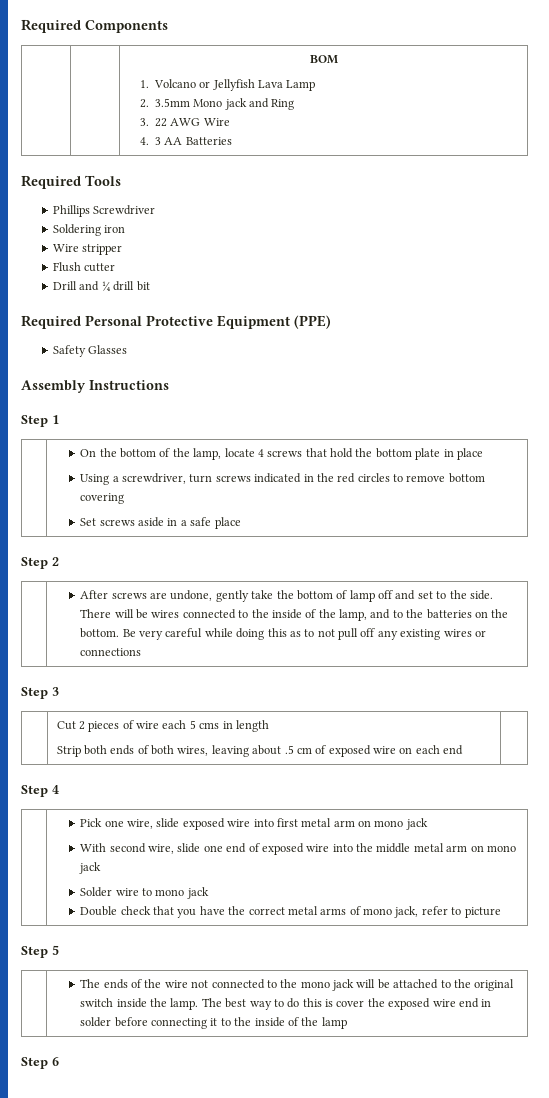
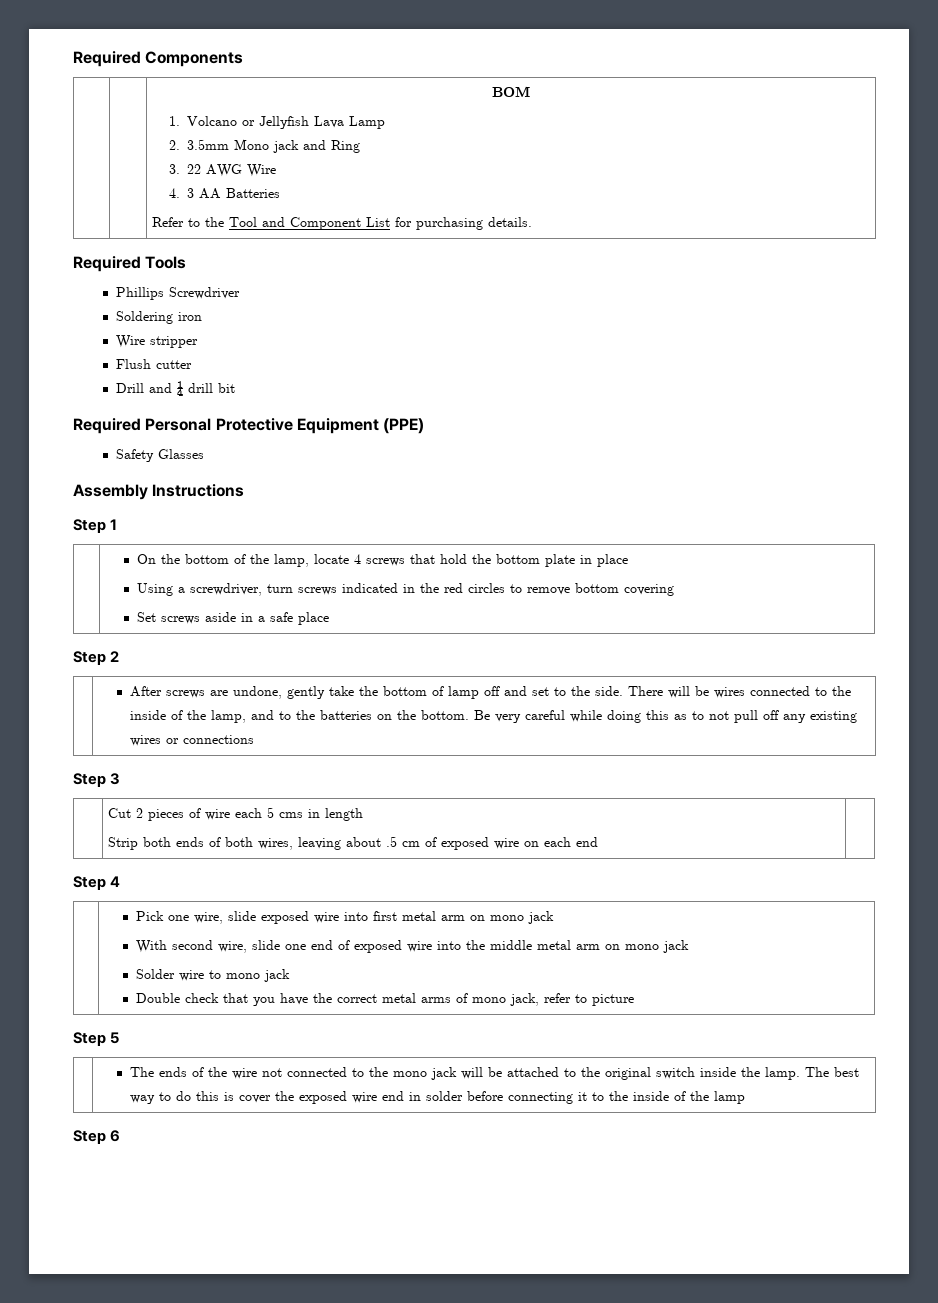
  | | BOM
  1. Volcano or Jellyfish Lava Lamp
  2. 3.5mm Mono jack and Ring
  3. 22 AWG Wire
  4. 3 AA Batteries
+ Refer to the Tool and Component List for purchasing details.

